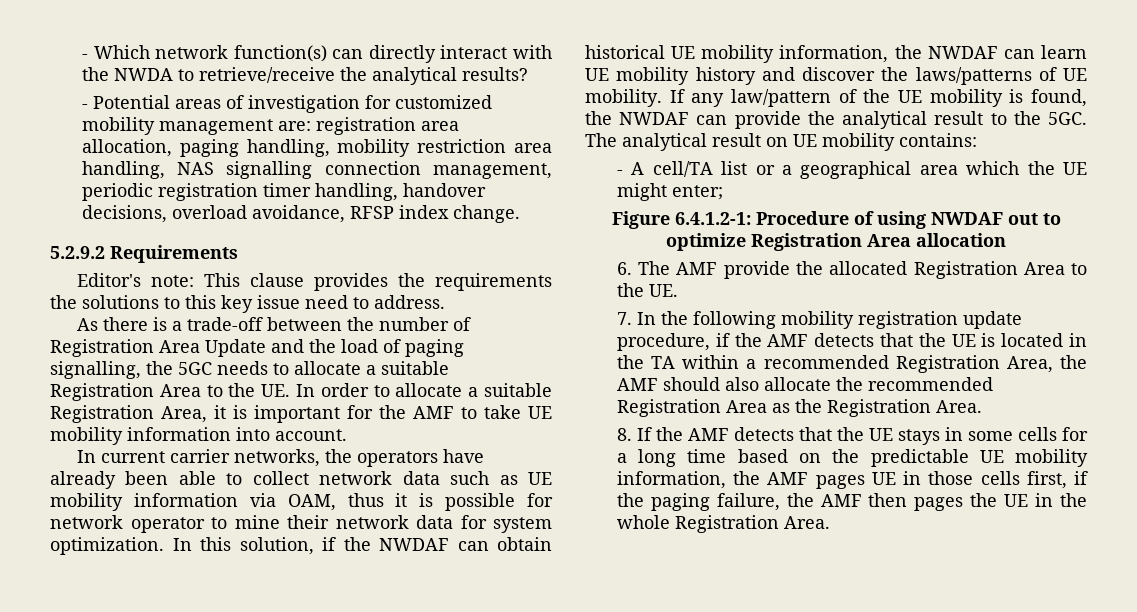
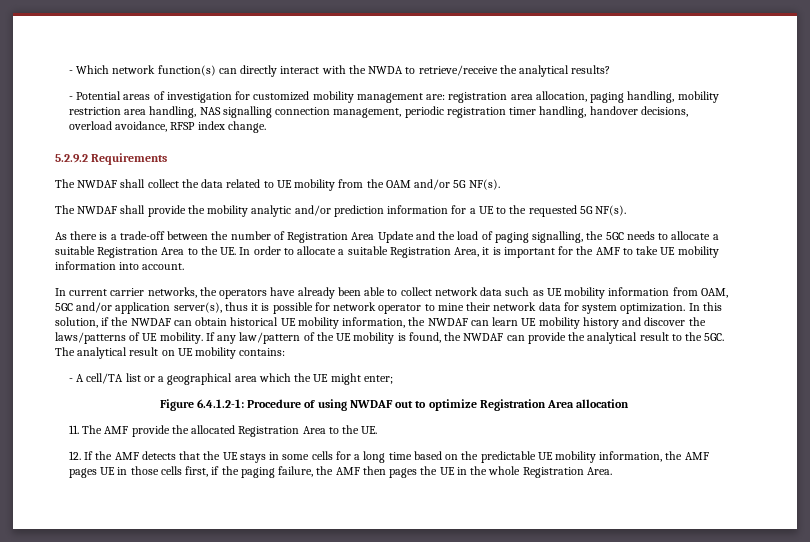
- Editor's note: This clause provides the requirements the solutions to this key issue need to address.
+ The NWDAF shall collect the data related to UE mobility from the OAM and/or 5G NF(s).
+ The NWDAF shall provide the mobility analytic and/or prediction information for a UE to the requested 5G NF(s).
- In current carrier networks, the operators have already been able to collect network data such as UE mobility information via OAM, thus it is possible for network operator to mine their network data for system optimization.
+ In current carrier networks, the operators have already been able to collect network data such as UE mobility information from OAM, 5GC and/or application server(s), thus it is possible for network operator to mine their network data for system optimization.
- 6. The AMF provide the allocated Registration Area to the UE.
+ 11. The AMF provide the allocated Registration Area to the UE.
- 7. In the following mobility registration update procedure, if the AMF detects that the UE is located in the TA within a recommended Registration Area, the AMF should also allocate the recommended Registration Area as the Registration Area.
- 8. If the AMF detects that the UE stays in some cells for a long time based on the predictable UE mobility information, the AMF pages UE in those cells first, if the paging failure, the AMF then pages the UE in the whole Registration Area.
+ 12. If the AMF detects that the UE stays in some cells for a long time based on the predictable UE mobility information, the AMF pages UE in those cells first, if the paging failure, the AMF then pages the UE in the whole Registration Area.

